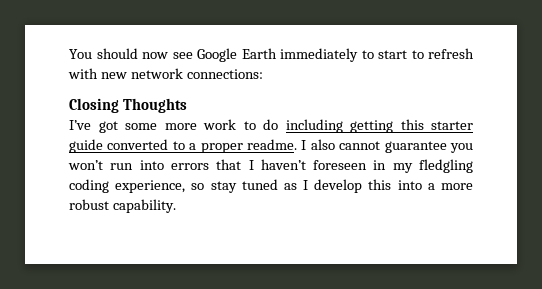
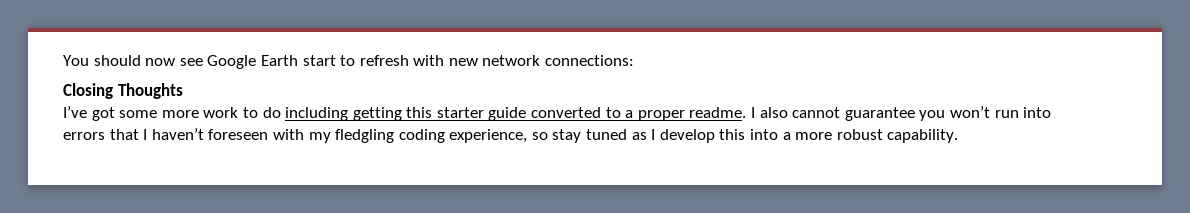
- You should now see Google Earth immediately to start to refresh with new network connections:
+ You should now see Google Earth start to refresh with new network connections:
- I also cannot guarantee you won’t run into errors that I haven’t foreseen in my fledgling coding experience, so stay tuned as I develop this into a more robust capability.
+ I also cannot guarantee you won’t run into errors that I haven’t foreseen with my fledgling coding experience, so stay tuned as I develop this into a more robust capability.

